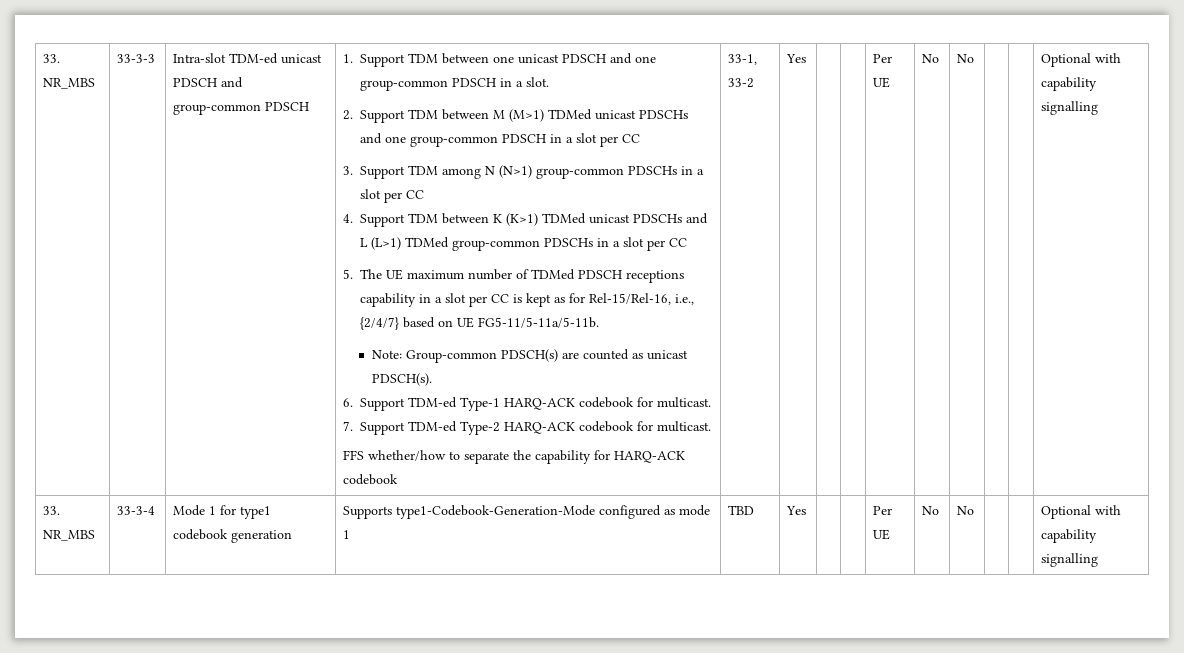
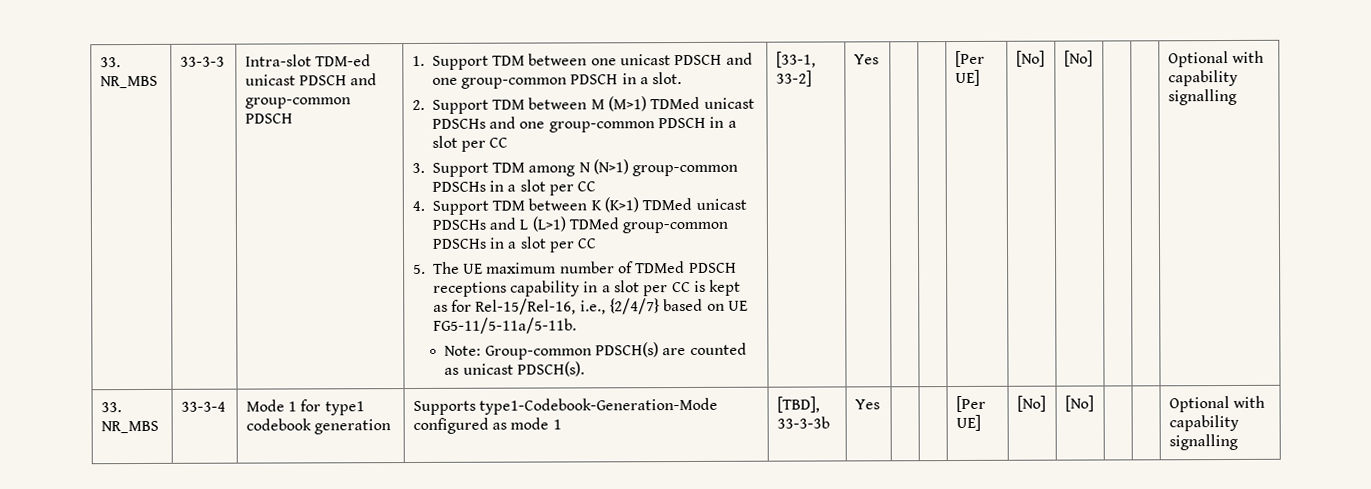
- 6. Support TDM-ed Type-1 HARQ-ACK codebook for multicast.
- 7. Support TDM-ed Type-2 HARQ-ACK codebook for multicast.
- FFS whether/how to separate the capability for HARQ-ACK codebook | 33-1, 33-2 | Yes | | | Per UE | No | No
+ [33-1, 33-2] | Yes | | | [Per UE] | [No] | [No]
- 33. NR_MBS | 33-3-4 | Mode 1 for type1 codebook generation | Supports type1-Codebook-Generation-Mode configured as mode 1 | TBD | Yes | | | Per UE | No | No | | | Optional with capability signalling
+ 33. NR_MBS | 33-3-4 | Mode 1 for type1 codebook generation | Supports type1-Codebook-Generation-Mode configured as mode 1 | [TBD], 33-3-3b | Yes | | | [Per UE] | [No] | [No] | | | Optional with capability signalling

